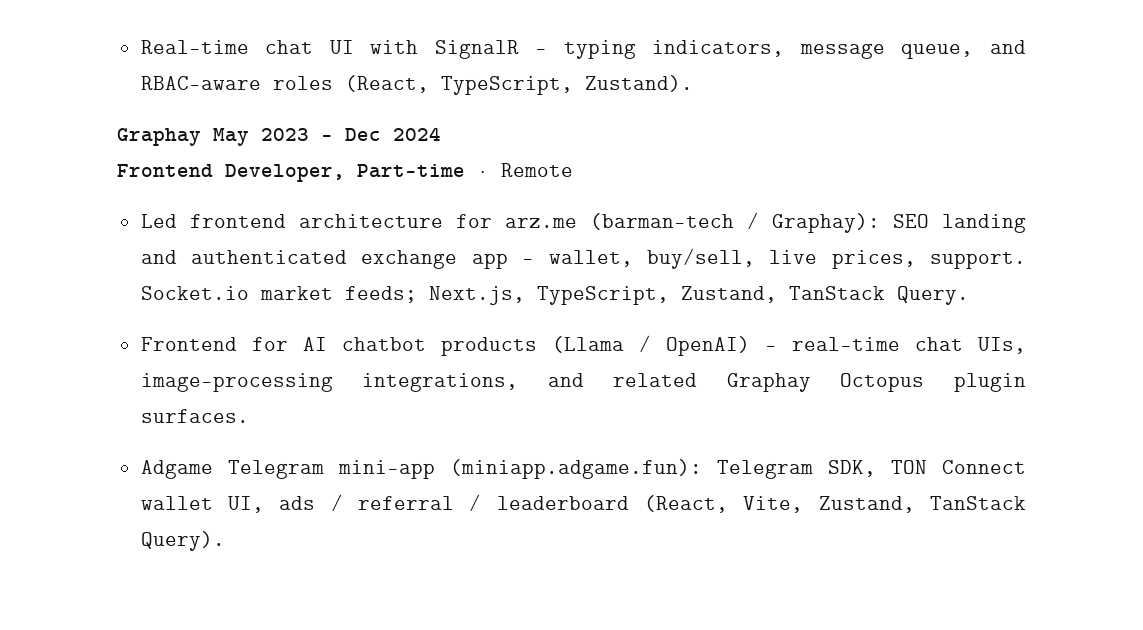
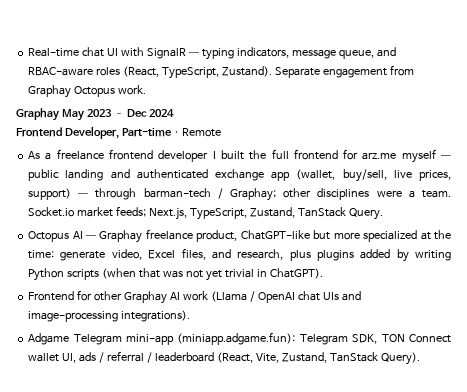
+ Separate engagement from Graphay Octopus work.
- Led frontend architecture for arz.me (barman-tech / Graphay): SEO landing and authenticated exchange app — wallet, buy/sell, live prices, support.
+ As a freelance frontend developer I built the full frontend for arz.me myself — public landing and authenticated exchange app (wallet, buy/sell, live prices, support) — through barman-tech / Graphay; other disciplines were a team.
- Frontend for AI chatbot products (Llama / OpenAI) — real-time chat UIs, image-processing integrations, and related Graphay Octopus plugin surfaces.
+ Octopus AI — Graphay freelance product, ChatGPT-like but more specialized at the time: generate video, Excel files, and research, plus plugins added by writing Python scripts (when that was not yet trivial in ChatGPT).
+ Frontend for other Graphay AI work (Llama / OpenAI chat UIs and image-processing integrations).

